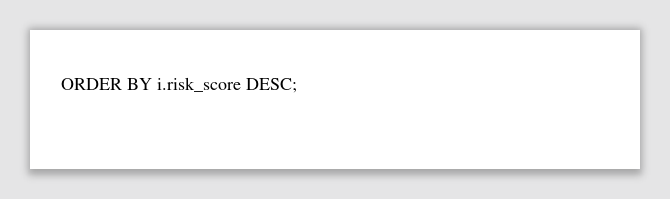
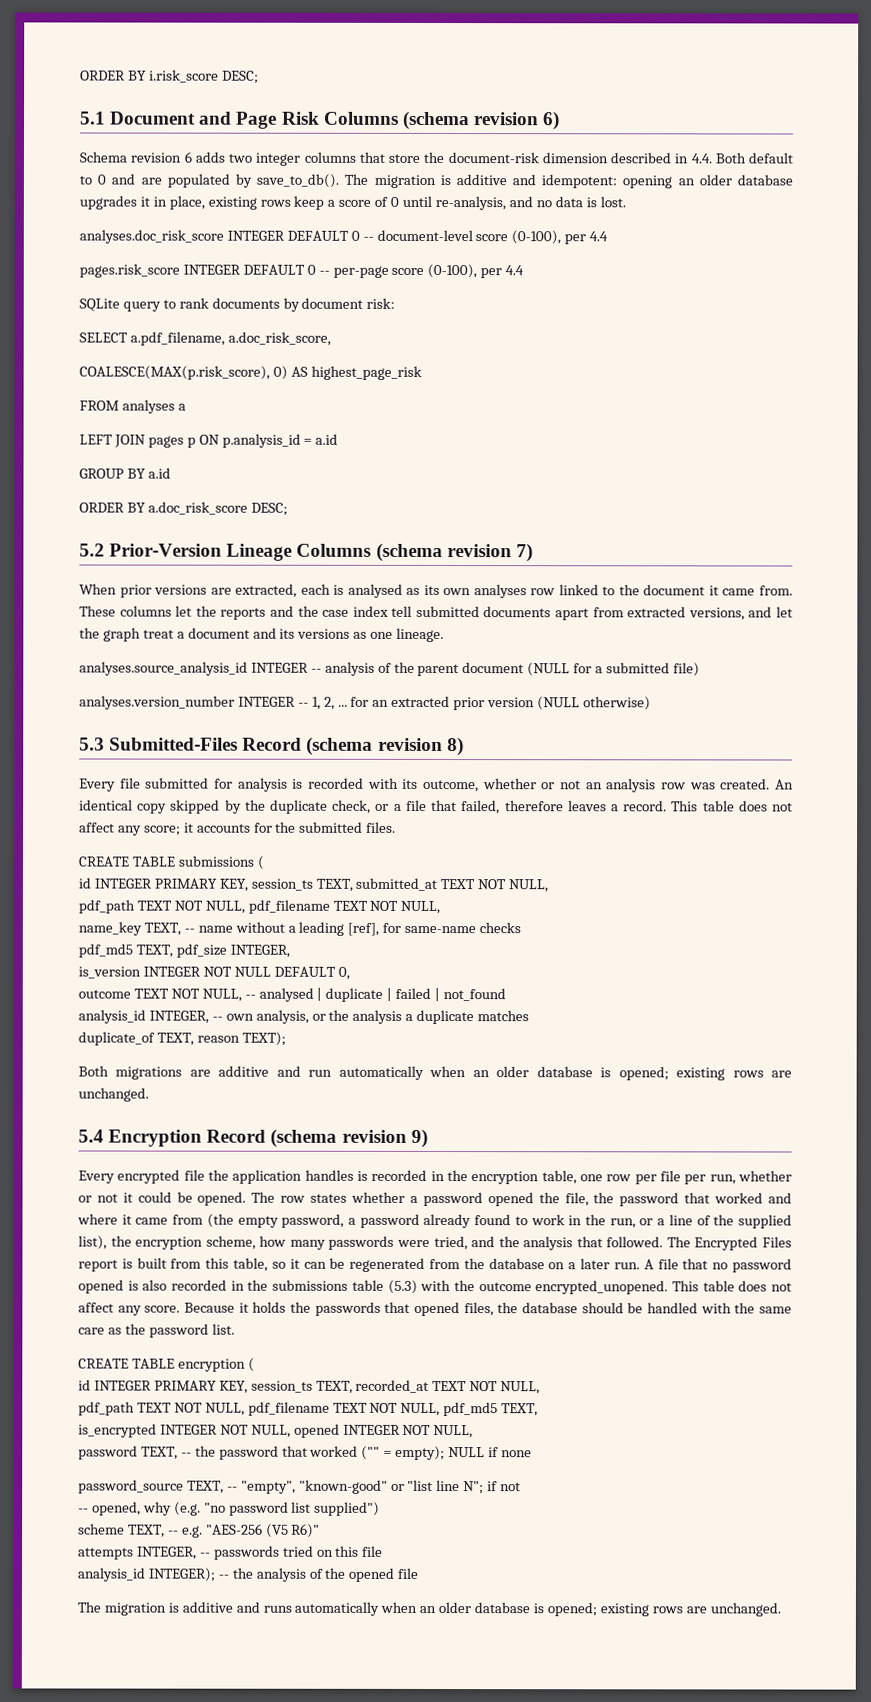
+ 5.1 Document and Page Risk Columns (schema revision 6)
+ Schema revision 6 adds two integer columns that store the document-risk dimension described in 4.4. Both default to 0 and are populated by save_to_db(). The migration is additive and idempotent: opening an older database upgrades it in place, existing rows keep a score of 0 until re-analysis, and no data is lost.
+ analyses.doc_risk_score INTEGER DEFAULT 0 -- document-level score (0-100), per 4.4
+ pages.risk_score INTEGER DEFAULT 0 -- per-page score (0-100), per 4.4
+ SQLite query to rank documents by document risk:
+ SELECT a.pdf_filename, a.doc_risk_score,
+ COALESCE(MAX(p.risk_score), 0) AS highest_page_risk
+ FROM analyses a
+ LEFT JOIN pages p ON p.analysis_id = a.id
+ GROUP BY a.id
+ ORDER BY a.doc_risk_score DESC;
+ 5.2 Prior-Version Lineage Columns (schema revision 7)
+ When prior versions are extracted, each is analysed as its own analyses row linked to the document it came from. These columns let the reports and the case index tell submitted documents apart from extracted versions, and let the graph treat a document and its versions as one lineage.
+ analyses.source_analysis_id INTEGER -- analysis of the parent document (NULL for a submitted file)
+ analyses.version_number INTEGER -- 1, 2, ... for an extracted prior version (NULL otherwise)
+ 5.3 Submitted-Files Record (schema revision 8)
+ Every file submitted for analysis is recorded with its outcome, whether or not an analysis row was created. An identical copy skipped by the duplicate check, or a file that failed, therefore leaves a record. This table does not affect any score; it accounts for the submitted files.
+ CREATE TABLE submissions (
+ id INTEGER PRIMARY KEY, session_ts TEXT, submitted_at TEXT NOT NULL,
+ pdf_path TEXT NOT NULL, pdf_filename TEXT NOT NULL,
+ name_key TEXT, -- name without a leading [ref], for same-name checks
+ pdf_md5 TEXT, pdf_size INTEGER,
+ is_version INTEGER NOT NULL DEFAULT 0,
+ outcome TEXT NOT NULL, -- analysed | duplicate | failed | not_found
+ analysis_id INTEGER, -- own analysis, or the analysis a duplicate matches
+ duplicate_of TEXT, reason TEXT);
+ Both migrations are additive and run automatically when an older database is opened; existing rows are unchanged.
+ 5.4 Encryption Record (schema revision 9)
+ Every encrypted file the application handles is recorded in the encryption table, one row per file per run, whether or not it could be opened. The row states whether a password opened the file, the password that worked and where it came from (the empty password, a password already found to work in the run, or a line of the supplied list), the encryption scheme, how many passwords were tried, and the analysis that followed. The Encrypted Files report is built from this table, so it can be regenerated from the database on a later run. A file that no password opened is also recorded in the submissions table (5.3) with the outcome encrypted_unopened. This table does not affect any score. Because it holds the passwords that opened files, the database should be handled with the same care as the password list.
+ CREATE TABLE encryption (
+ id INTEGER PRIMARY KEY, session_ts TEXT, recorded_at TEXT NOT NULL,
+ pdf_path TEXT NOT NULL, pdf_filename TEXT NOT NULL, pdf_md5 TEXT,
+ is_encrypted INTEGER NOT NULL, opened INTEGER NOT NULL,
+ password TEXT, -- the password that worked ("" = empty); NULL if none
+ password_source TEXT, -- "empty", "known-good" or "list line N"; if not
+ -- opened, why (e.g. "no password list supplied")
+ scheme TEXT, -- e.g. "AES-256 (V5 R6)"
+ attempts INTEGER, -- passwords tried on this file
+ analysis_id INTEGER); -- the analysis of the opened file
+ The migration is additive and runs automatically when an older database is opened; existing rows are unchanged.

